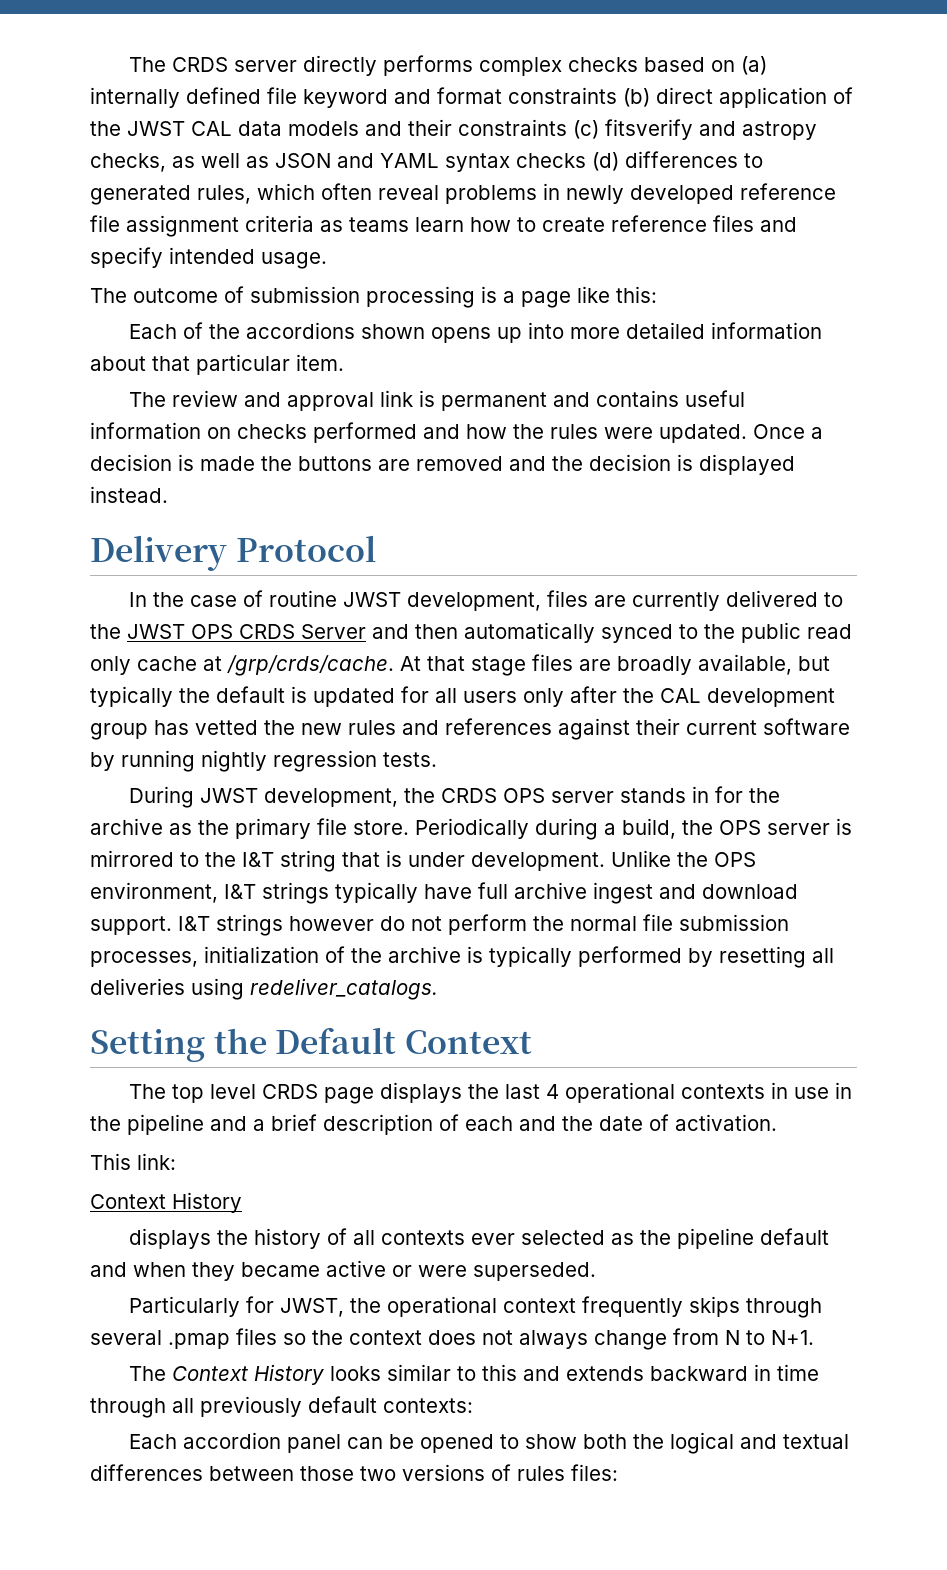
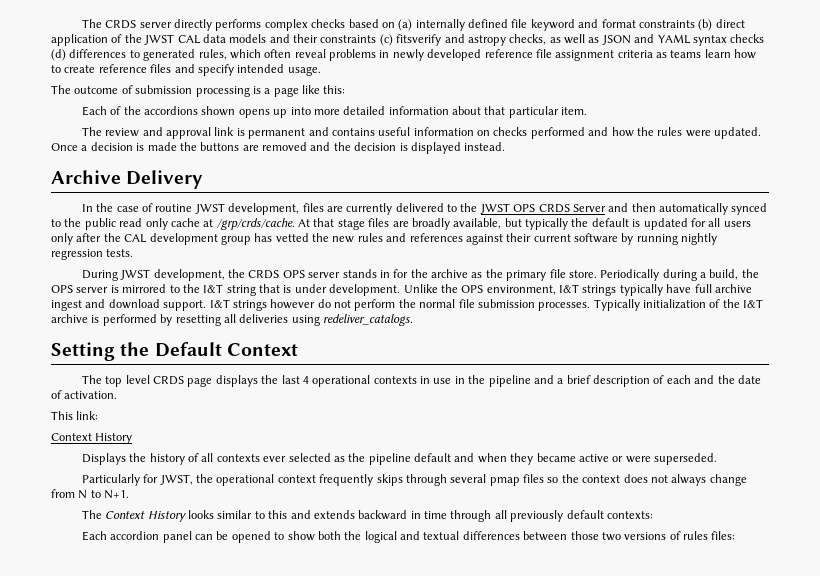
- Delivery Protocol
+ Archive Delivery
- I&T strings however do not perform the normal file submission processes, initialization of the archive is typically performed by resetting all deliveries using redeliver_catalogs.
+ I&T strings however do not perform the normal file submission processes. Typically initialization of the I&T archive is performed by resetting all deliveries using redeliver_catalogs.
- displays the history of all contexts ever selected as the pipeline default and when they became active or were superseded.
+ Displays the history of all contexts ever selected as the pipeline default and when they became active or were superseded.
- Particularly for JWST, the operational context frequently skips through several .pmap files so the context does not always change from N to N+1.
+ Particularly for JWST, the operational context frequently skips through several pmap files so the context does not always change from N to N+1.

